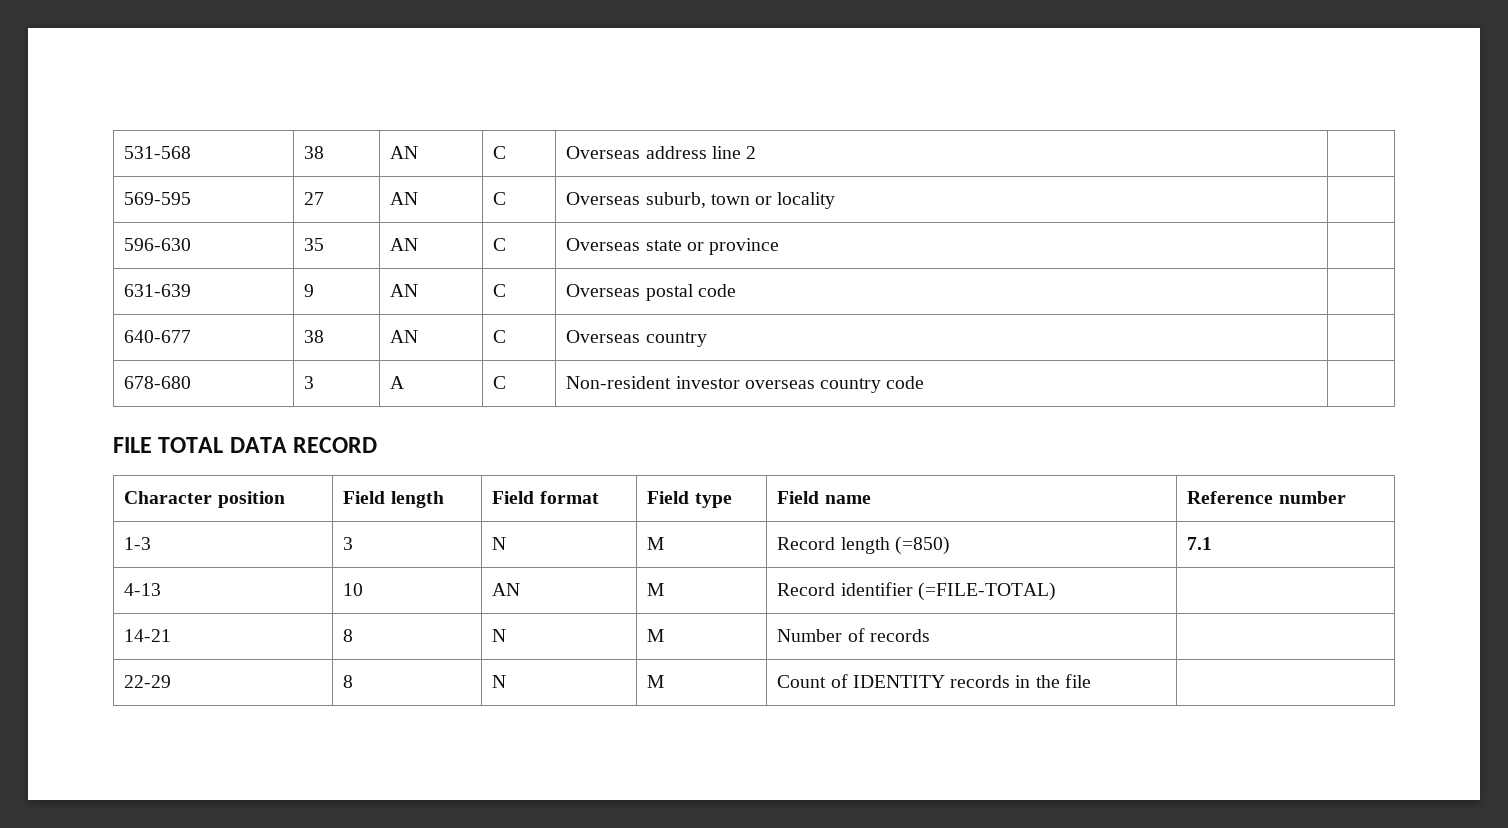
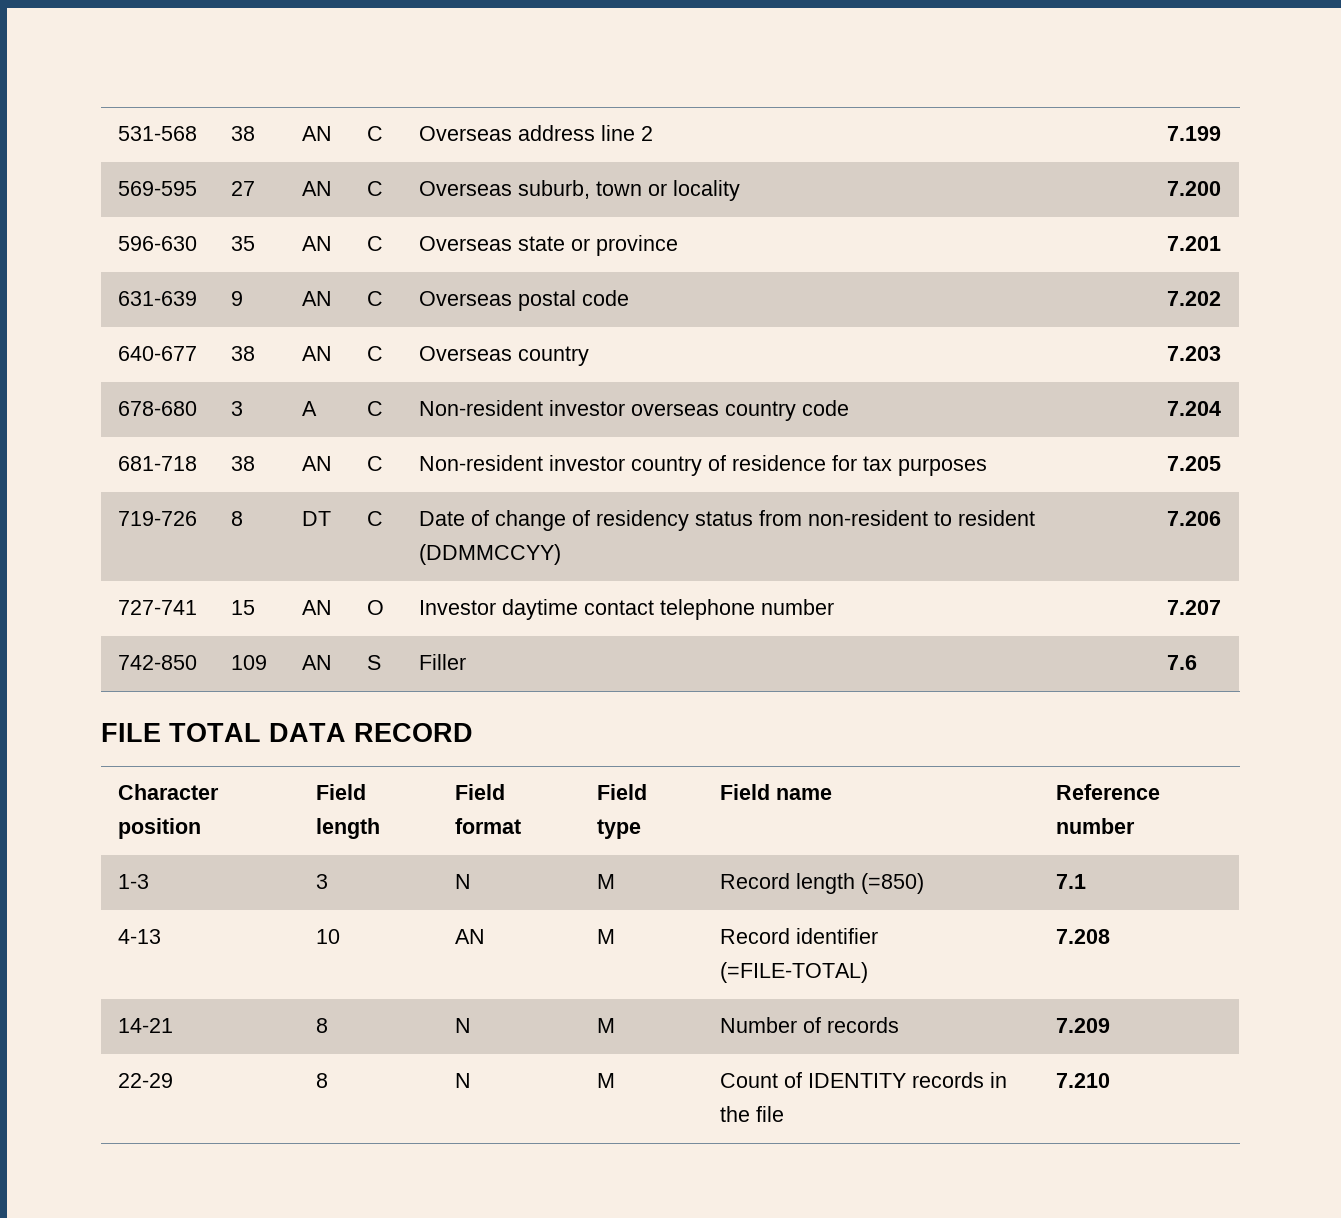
- 531-568 | 38 | AN | C | Overseas address line 2 |
+ 531-568 | 38 | AN | C | Overseas address line 2 | 7.199
- 569-595 | 27 | AN | C | Overseas suburb, town or locality |
+ 569-595 | 27 | AN | C | Overseas suburb, town or locality | 7.200
- 596-630 | 35 | AN | C | Overseas state or province |
+ 596-630 | 35 | AN | C | Overseas state or province | 7.201
- 631-639 | 9 | AN | C | Overseas postal code |
+ 631-639 | 9 | AN | C | Overseas postal code | 7.202
- 640-677 | 38 | AN | C | Overseas country |
+ 640-677 | 38 | AN | C | Overseas country | 7.203
- 678-680 | 3 | A | C | Non-resident investor overseas country code |
+ 678-680 | 3 | A | C | Non-resident investor overseas country code | 7.204
+ 681-718 | 38 | AN | C | Non-resident investor country of residence for tax purposes | 7.205
+ 719-726 | 8 | DT | C | Date of change of residency status from non-resident to resident (DDMMCCYY) | 7.206
+ 727-741 | 15 | AN | O | Investor daytime contact telephone number | 7.207
+ 742-850 | 109 | AN | S | Filler | 7.6
- 4-13 | 10 | AN | M | Record identifier (=FILE-TOTAL) |
+ 4-13 | 10 | AN | M | Record identifier (=FILE-TOTAL) | 7.208
- 14-21 | 8 | N | M | Number of records |
+ 14-21 | 8 | N | M | Number of records | 7.209
- 22-29 | 8 | N | M | Count of IDENTITY records in the file |
+ 22-29 | 8 | N | M | Count of IDENTITY records in the file | 7.210

